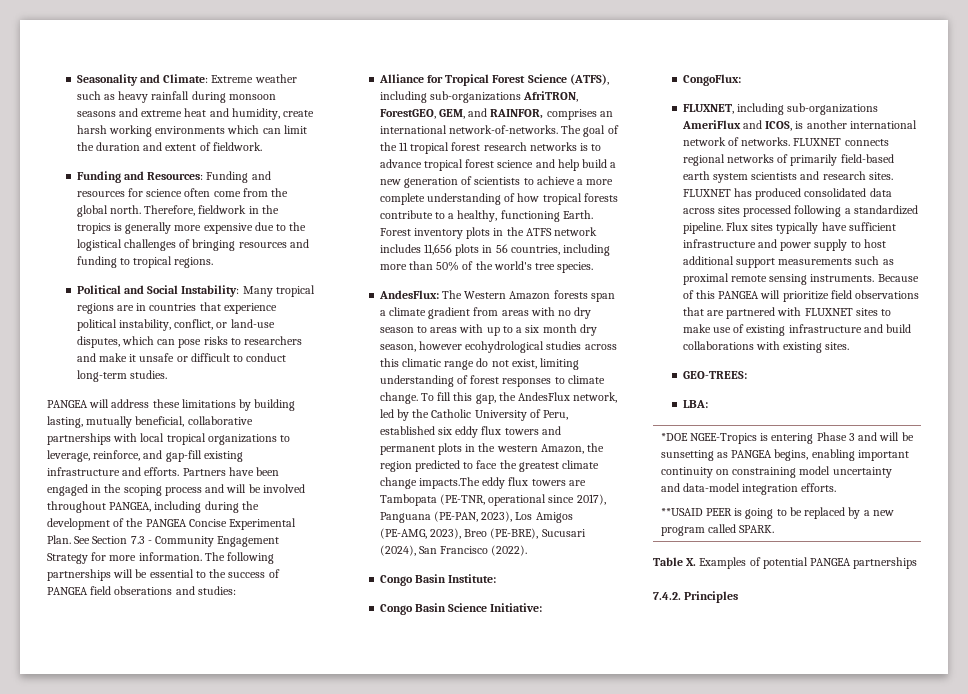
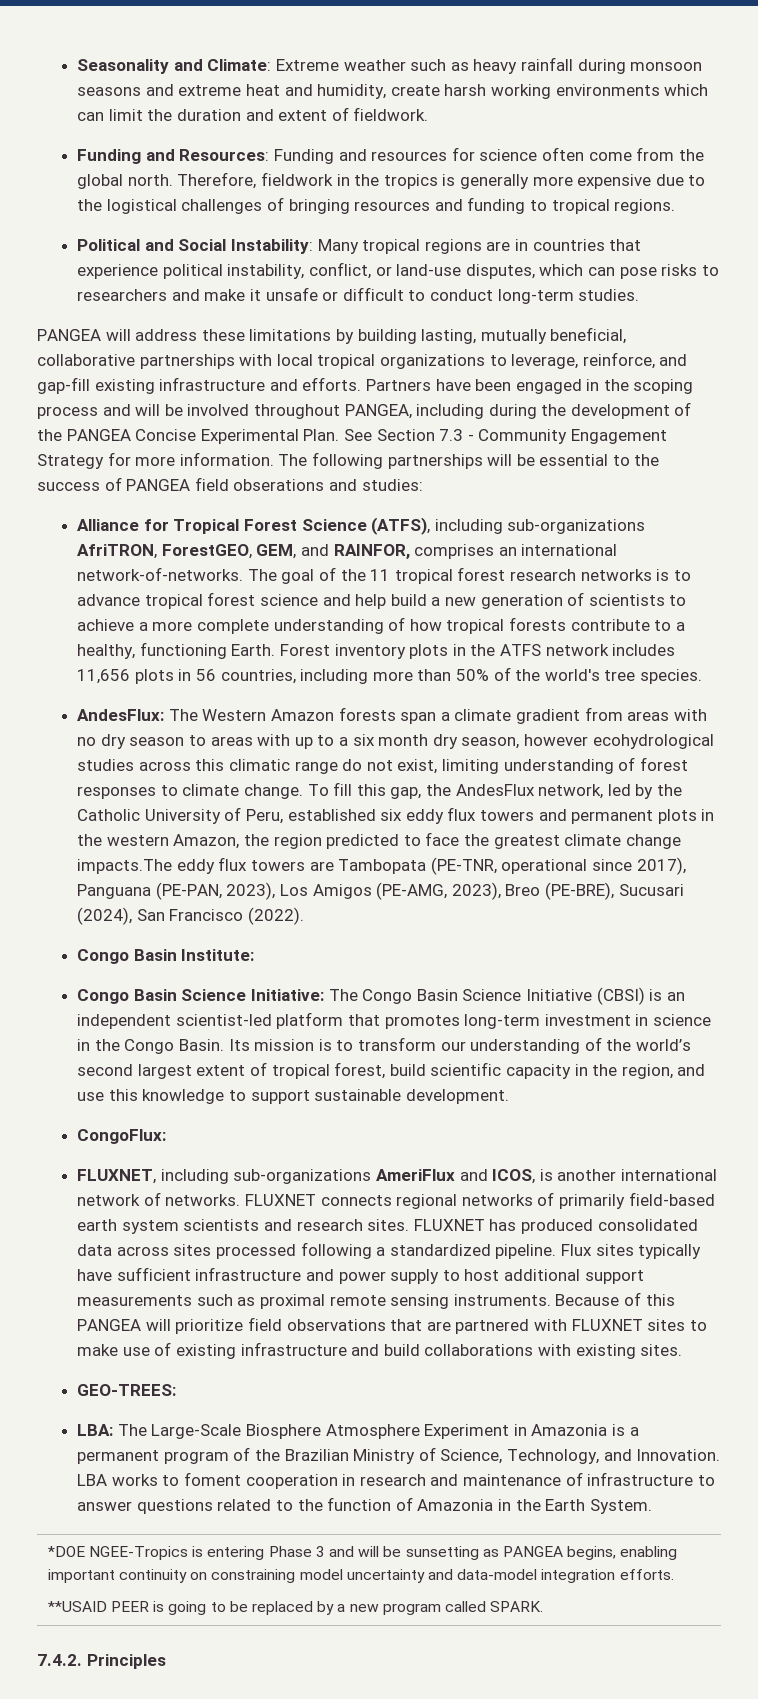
- Congo Basin Science Initiative:
+ Congo Basin Science Initiative: The Congo Basin Science Initiative (CBSI) is an independent scientist-led platform that promotes long-term investment in science in the Congo Basin. Its mission is to transform our understanding of the world’s second largest extent of tropical forest, build scientific capacity in the region, and use this knowledge to support sustainable development.
- LBA:
+ LBA: The Large-Scale Biosphere Atmosphere Experiment in Amazonia is a permanent program of the Brazilian Ministry of Science, Technology, and Innovation. LBA works to foment cooperation in research and maintenance of infrastructure to answer questions related to the function of Amazonia in the Earth System.
- Table X. Examples of potential PANGEA partnerships

